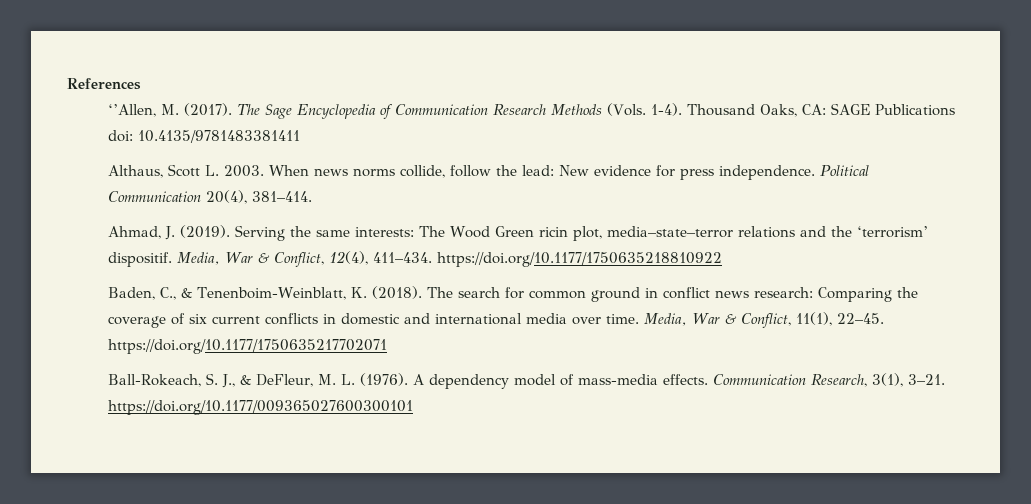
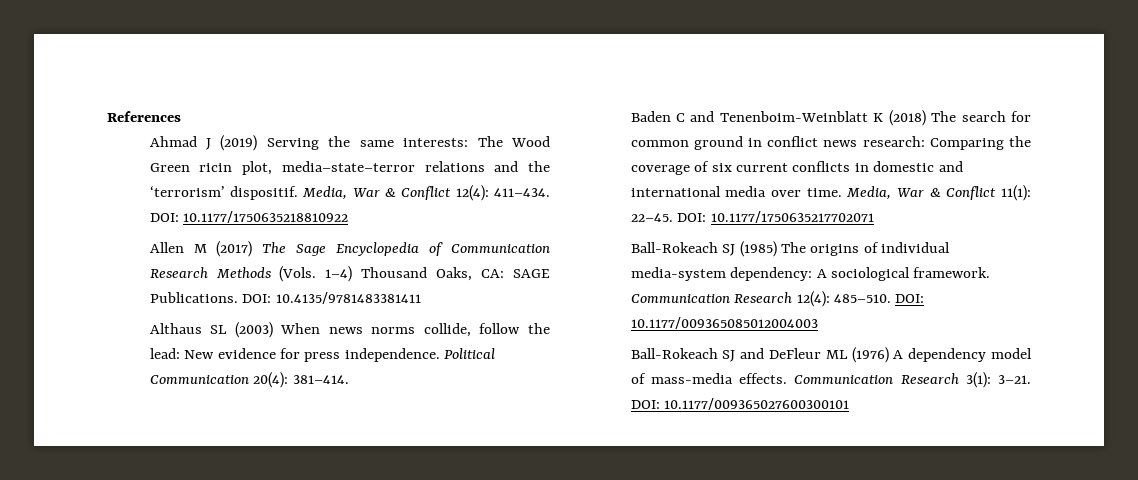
- ‘’Allen, M. (2017). The Sage Encyclopedia of Communication Research Methods (Vols. 1-4). Thousand Oaks, CA: SAGE Publications doi: 10.4135/9781483381411
- Althaus, Scott L. 2003. When news norms collide, follow the lead: New evidence for press independence. Political Communication 20(4), 381–414.
- Ahmad, J. (2019). Serving the same interests: The Wood Green ricin plot, media–state–terror relations and the ‘terrorism’ dispositif.
+ Ahmad J (2019) Serving the same interests: The Wood Green ricin plot, media–state–terror relations and the ‘terrorism’ dispositif.
- Media, War & Conflict, 12(4), 411–434. https://doi.org/10.1177/1750635218810922
- Baden, C., & Tenenboim-Weinblatt, K. (2018). The search for common ground in conflict news research: Comparing the coverage of six current conflicts in domestic and international media over time.
+ Media, War & Conflict 12(4): 411–434. DOI: 10.1177/1750635218810922
+ Allen M (2017) The Sage Encyclopedia of Communication Research Methods (Vols. 1–4) Thousand Oaks, CA: SAGE Publications. DOI: 10.4135/9781483381411
+ Althaus SL (2003) When news norms collide, follow the lead: New evidence for press independence. Political Communication 20(4): 381–414.
+ Baden C and Tenenboim-Weinblatt K (2018) The search for common ground in conflict news research: Comparing the coverage of six current conflicts in domestic and international media over time.
- Media, War & Conflict, 11(1), 22–45. https://doi.org/10.1177/1750635217702071
- Ball-Rokeach, S. J., & DeFleur, M. L. (1976). A dependency model of mass-media effects.
+ Media, War & Conflict 11(1): 22–45. DOI: 10.1177/1750635217702071
+ Ball-Rokeach SJ (1985) The origins of individual media-system dependency: A sociological framework. Communication Research 12(4): 485–510. DOI: 10.1177/009365085012004003
+ Ball-Rokeach SJ and DeFleur ML (1976) A dependency model of mass-media effects.
- Communication Research, 3(1), 3–21. https://doi.org/10.1177/009365027600300101
+ Communication Research 3(1): 3–21. DOI: 10.1177/009365027600300101

